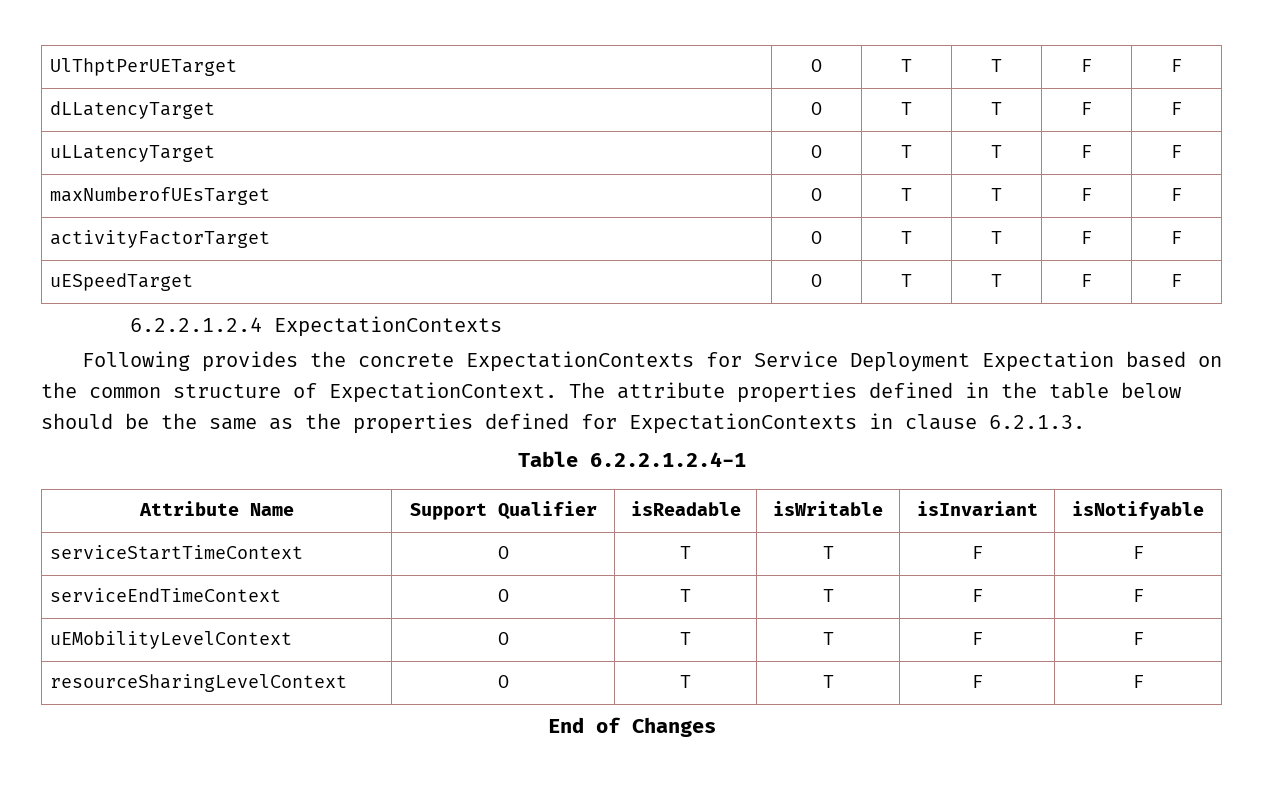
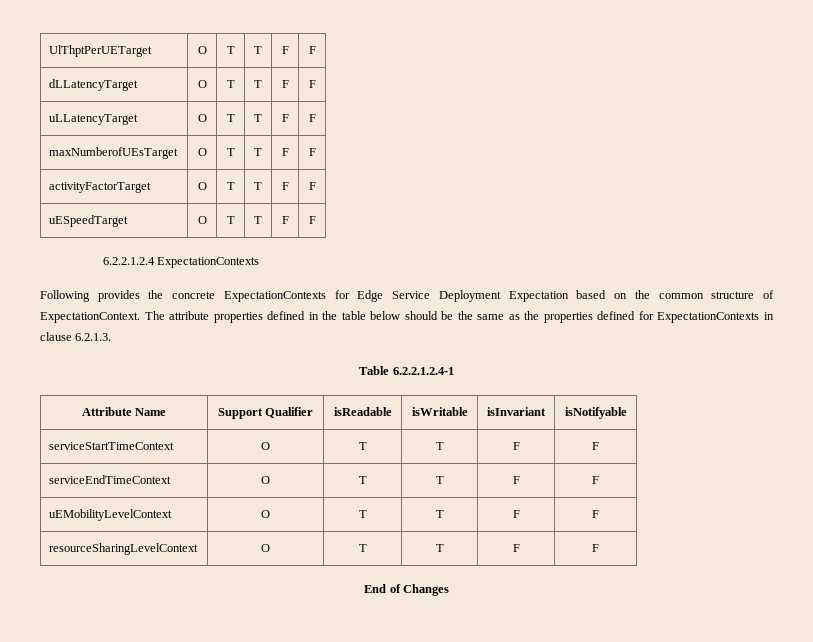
- Following provides the concrete ExpectationContexts for Service Deployment Expectation based on the common structure of ExpectationContext.
+ Following provides the concrete ExpectationContexts for Edge Service Deployment Expectation based on the common structure of ExpectationContext.

